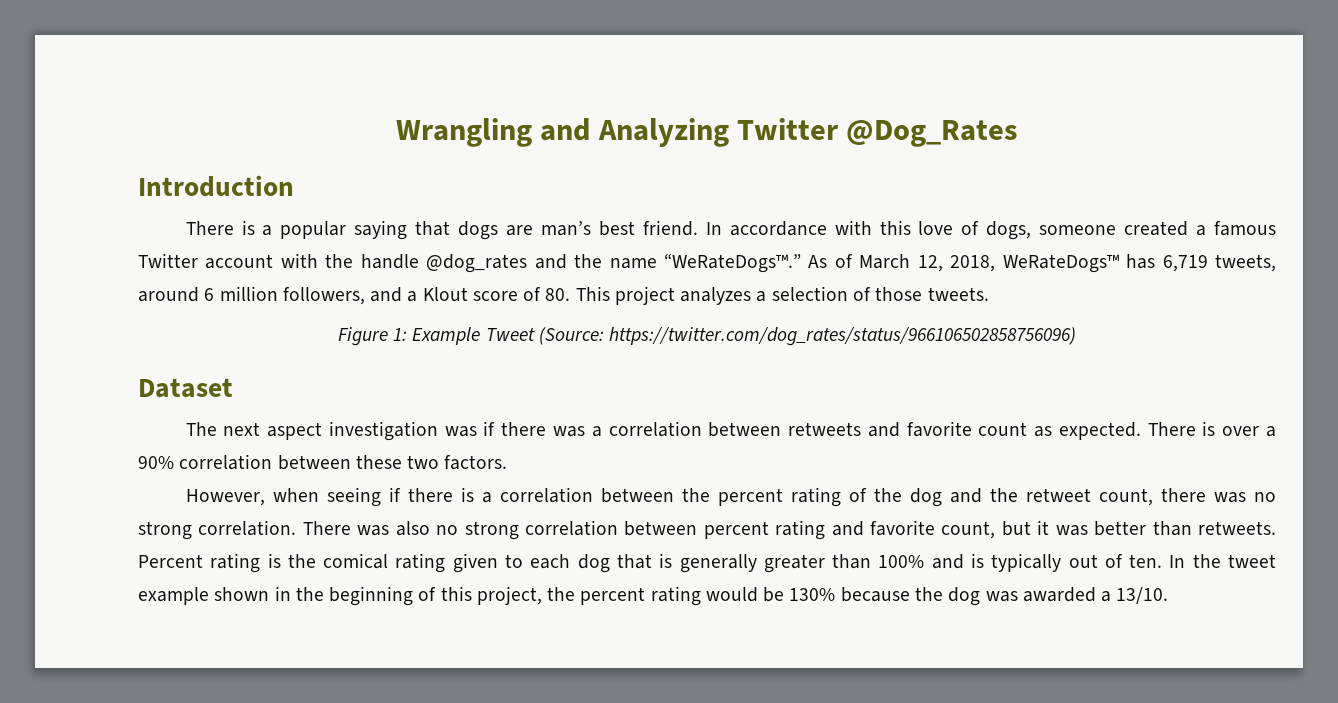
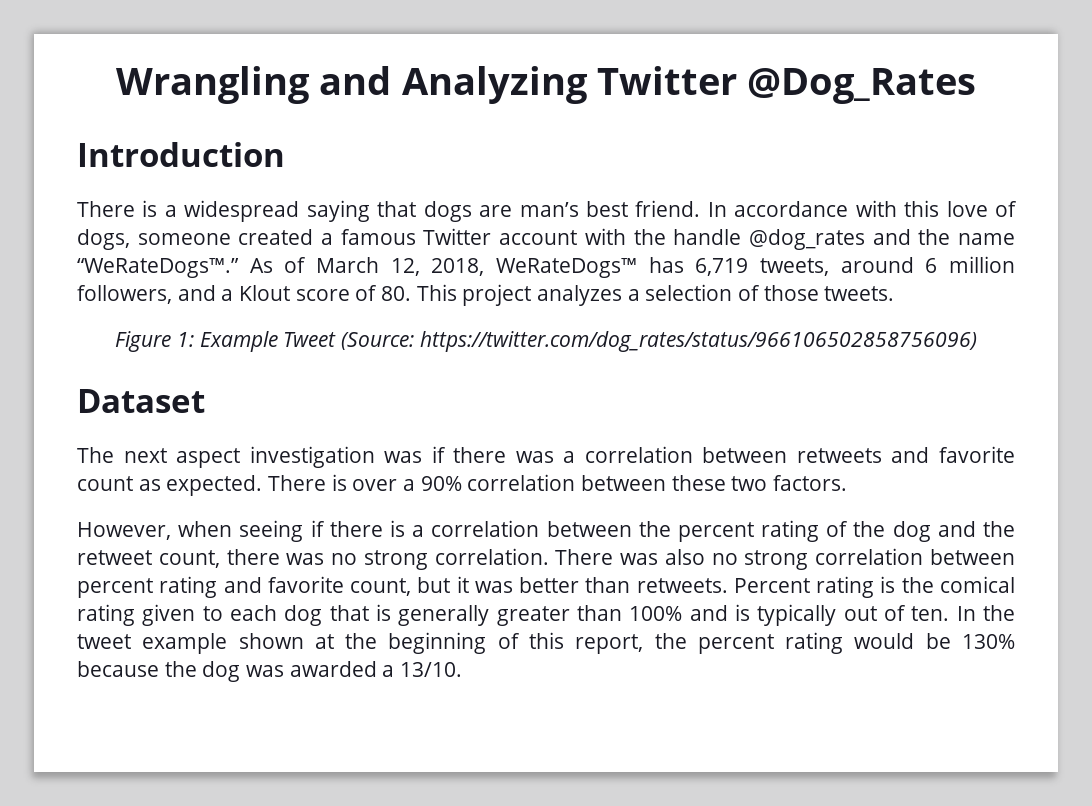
- There is a popular saying that dogs are man’s best friend.
+ There is a widespread saying that dogs are man’s best friend.
- In the tweet example shown in the beginning of this project, the percent rating would be 130% because the dog was awarded a 13/10.
+ In the tweet example shown at the beginning of this report, the percent rating would be 130% because the dog was awarded a 13/10.

